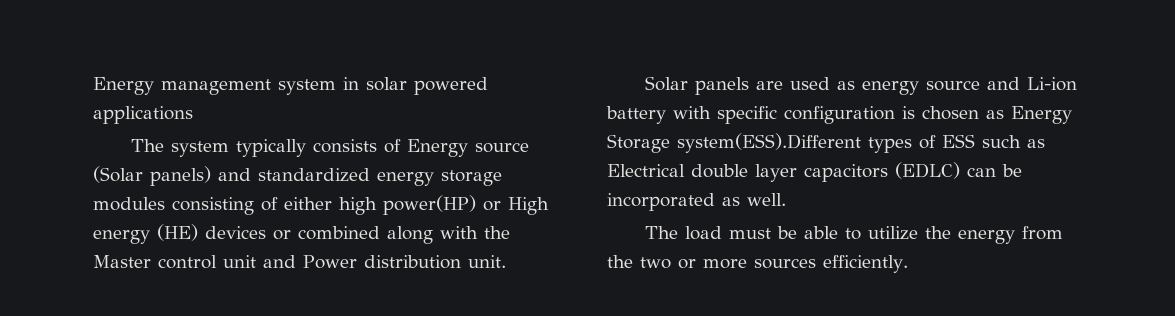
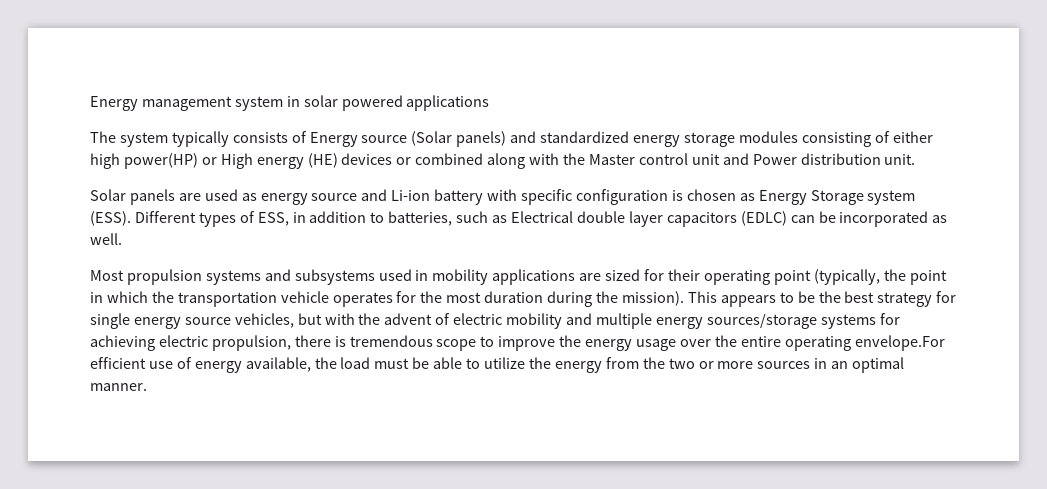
- Solar panels are used as energy source and Li-ion battery with specific configuration is chosen as Energy Storage system(ESS).Different types of ESS such as Electrical double layer capacitors (EDLC) can be incorporated as well.
+ Solar panels are used as energy source and Li-ion battery with specific configuration is chosen as Energy Storage system (ESS). Different types of ESS, in addition to batteries, such as Electrical double layer capacitors (EDLC) can be incorporated as well.
- The load must be able to utilize the energy from the two or more sources efficiently.
+ Most propulsion systems and subsystems used in mobility applications are sized for their operating point (typically, the point in which the transportation vehicle operates for the most duration during the mission). This appears to be the best strategy for single energy source vehicles, but with the advent of electric mobility and multiple energy sources/storage systems for achieving electric propulsion, there is tremendous scope to improve the energy usage over the entire operating envelope.For efficient use of energy available, the load must be able to utilize the energy from the two or more sources in an optimal manner.

